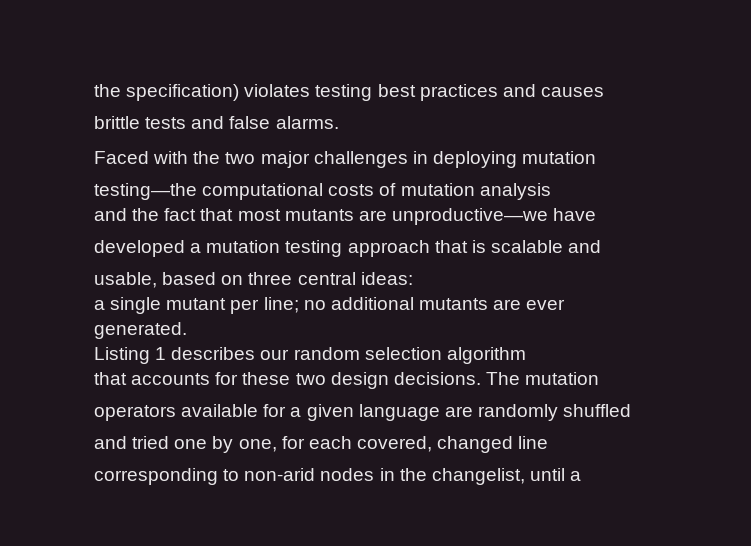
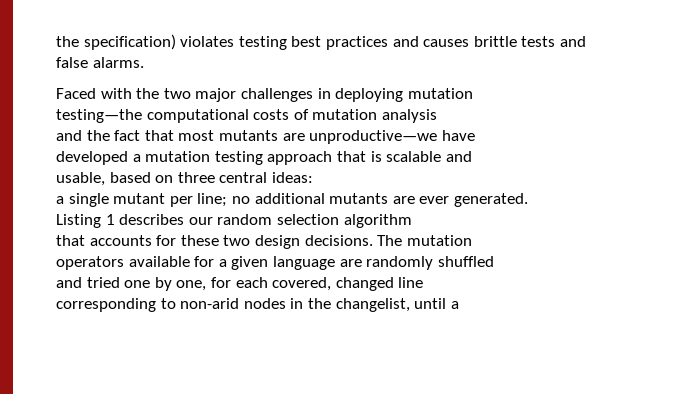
- the specification) violates testing best practices and causes
- brittle tests and false alarms.
+ the specification) violates testing best practices and causes brittle tests and false alarms.

